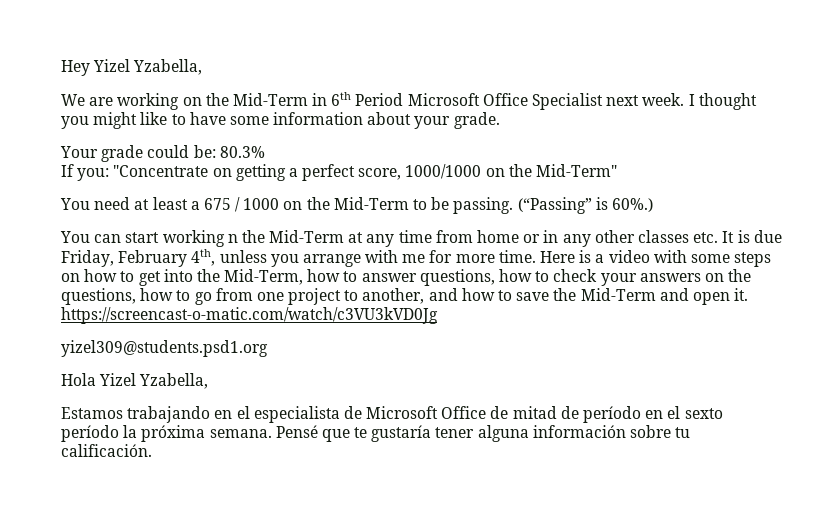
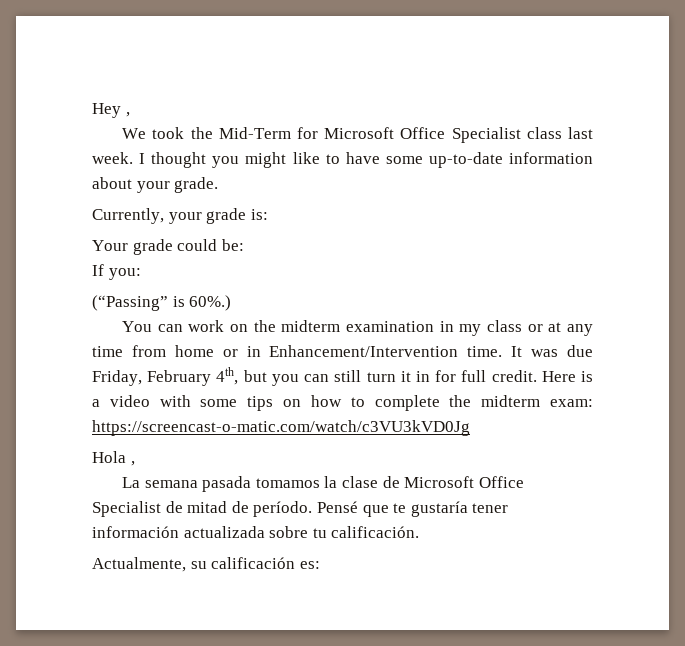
- Hey Yizel Yzabella,
+ Hey ,
- We are working on the Mid-Term in 6th Period Microsoft Office Specialist next week.
+ We took the Mid-Term for Microsoft Office Specialist class last week.
- I thought you might like to have some information about your grade.
+ I thought you might like to have some up-to-date information about your grade.
+ Currently, your grade is:
- Your grade could be: 80.3%
+ Your grade could be:
- If you: "Concentrate on getting a perfect score, 1000/1000 on the Mid-Term"
- You need at least a 675 / 1000 on the Mid-Term to be passing. (“Passing” is 60%.)
+ If you:
+ (“Passing” is 60%.)
- You can start working n the Mid-Term at any time from home or in any other classes etc. It is due Friday, February 4th, unless you arrange with me for more time.
+ You can work on the midterm examination in my class or at any time from home or in Enhancement/Intervention time. It was due Friday, February 4th, but you can still turn it in for full credit.
- Here is a video with some steps on how to get into the Mid-Term, how to answer questions, how to check your answers on the questions, how to go from one project to another, and how to save the Mid-Term and open it. https://screencast-o-matic.com/watch/c3VU3kVD0Jg
- yizel309@students.psd1.org
- Hola Yizel Yzabella,
- Estamos trabajando en el especialista de Microsoft Office de mitad de período en el sexto período la próxima semana.
+ Here is a video with some tips on how to complete the midterm exam: https://screencast-o-matic.com/watch/c3VU3kVD0Jg
+ Hola ,
+ La semana pasada tomamos la clase de Microsoft Office Specialist de mitad de período.
- Pensé que te gustaría tener alguna información sobre tu calificación.
+ Pensé que te gustaría tener información actualizada sobre tu calificación.
+ Actualmente, su calificación es:

